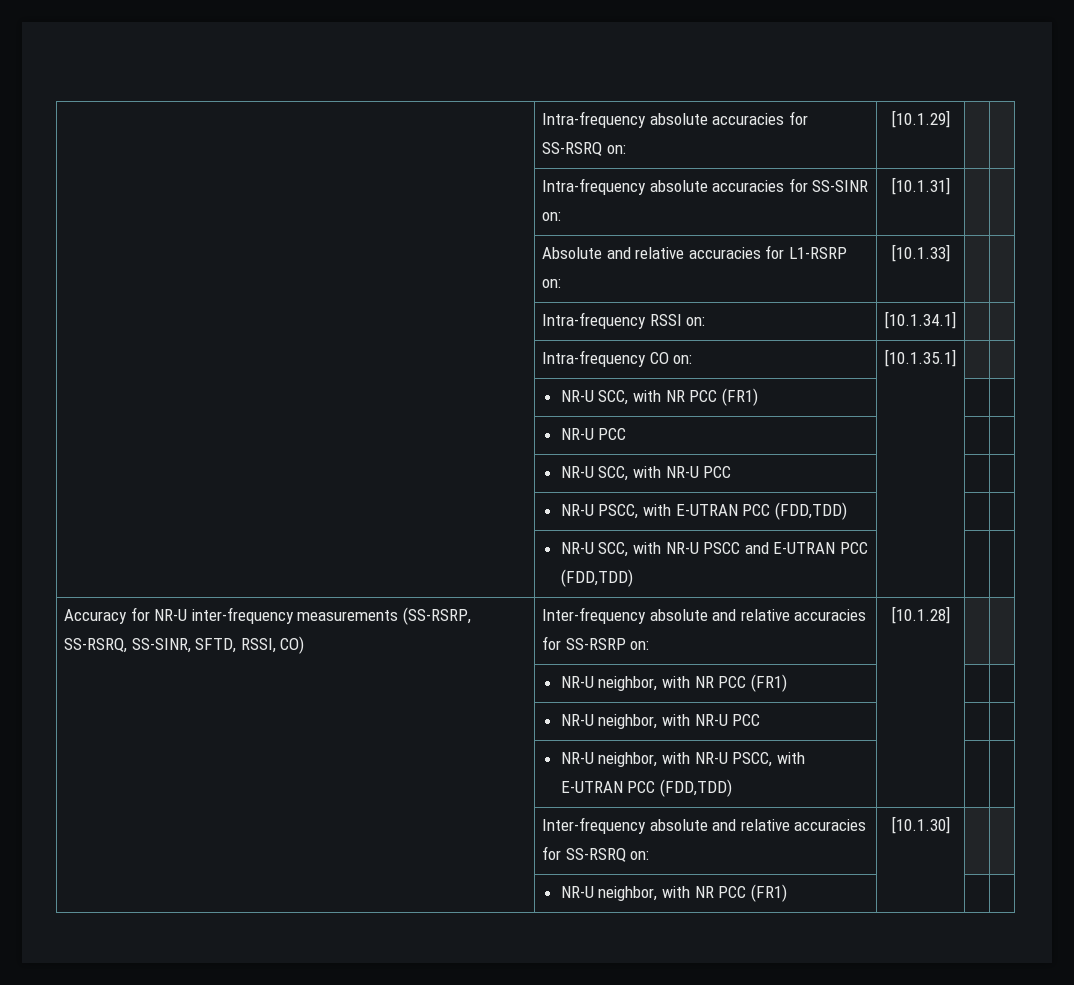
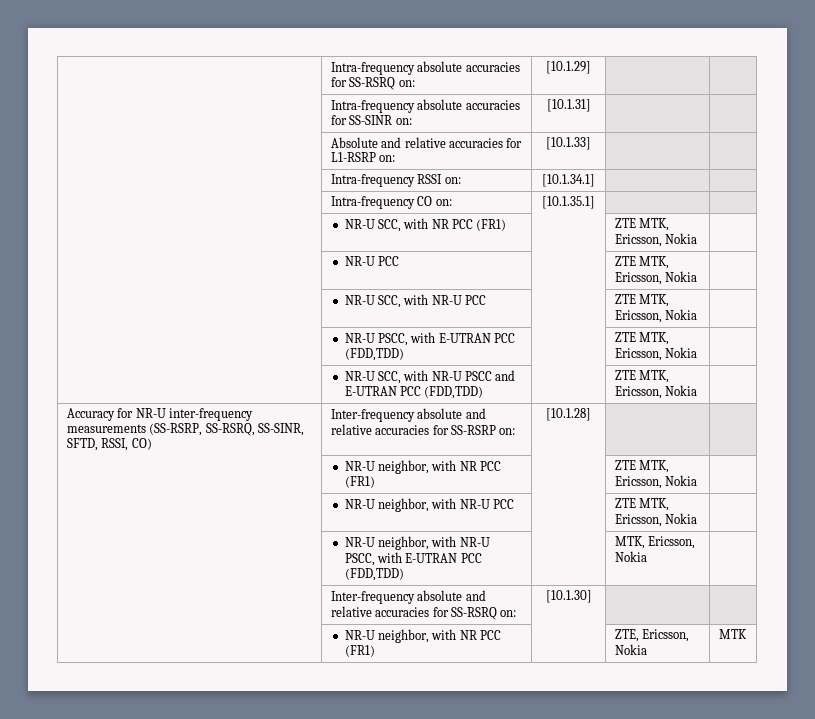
- | NR-U SCC, with NR PCC (FR1) | | |
- | NR-U PCC | | |
+ | NR-U SCC, with NR PCC (FR1) | | ZTE MTK, Ericsson, Nokia |
+ | NR-U PCC | | ZTE MTK, Ericsson, Nokia |
- | NR-U SCC, with NR-U PCC | | |
- | NR-U PSCC, with E-UTRAN PCC (FDD,TDD) | | |
+ | NR-U SCC, with NR-U PCC | | ZTE MTK, Ericsson, Nokia |
+ | NR-U PSCC, with E-UTRAN PCC (FDD,TDD) | | ZTE MTK, Ericsson, Nokia |
- | NR-U SCC, with NR-U PSCC and E-UTRAN PCC (FDD,TDD) | | |
+ | NR-U SCC, with NR-U PSCC and E-UTRAN PCC (FDD,TDD) | | ZTE MTK, Ericsson, Nokia |
  Accuracy for NR-U inter-frequency measurements (SS-RSRP, SS-RSRQ, SS-SINR, SFTD, RSSI, CO) | Inter-frequency absolute and relative accuracies for SS-RSRP on: | [10.1.28] | |
- | NR-U neighbor, with NR PCC (FR1) | | |
+ | NR-U neighbor, with NR PCC (FR1) | | ZTE MTK, Ericsson, Nokia |
- | NR-U neighbor, with NR-U PCC | | |
+ | NR-U neighbor, with NR-U PCC | | ZTE MTK, Ericsson, Nokia |
- | NR-U neighbor, with NR-U PSCC, with E-UTRAN PCC (FDD,TDD) | | |
+ | NR-U neighbor, with NR-U PSCC, with E-UTRAN PCC (FDD,TDD) | | MTK, Ericsson, Nokia |
  | Inter-frequency absolute and relative accuracies for SS-RSRQ on: | [10.1.30] | |
- | NR-U neighbor, with NR PCC (FR1) | | |
+ | NR-U neighbor, with NR PCC (FR1) | | ZTE, Ericsson, Nokia | MTK

